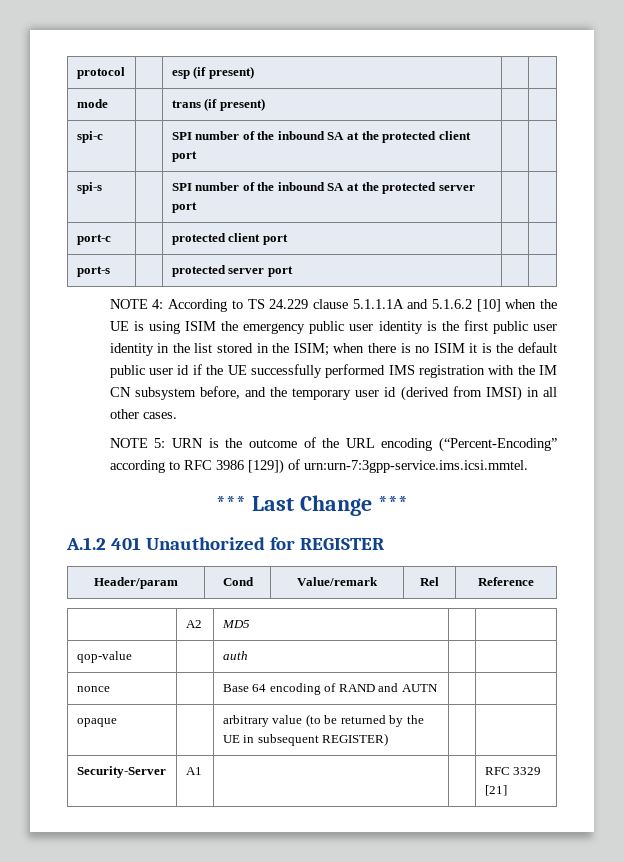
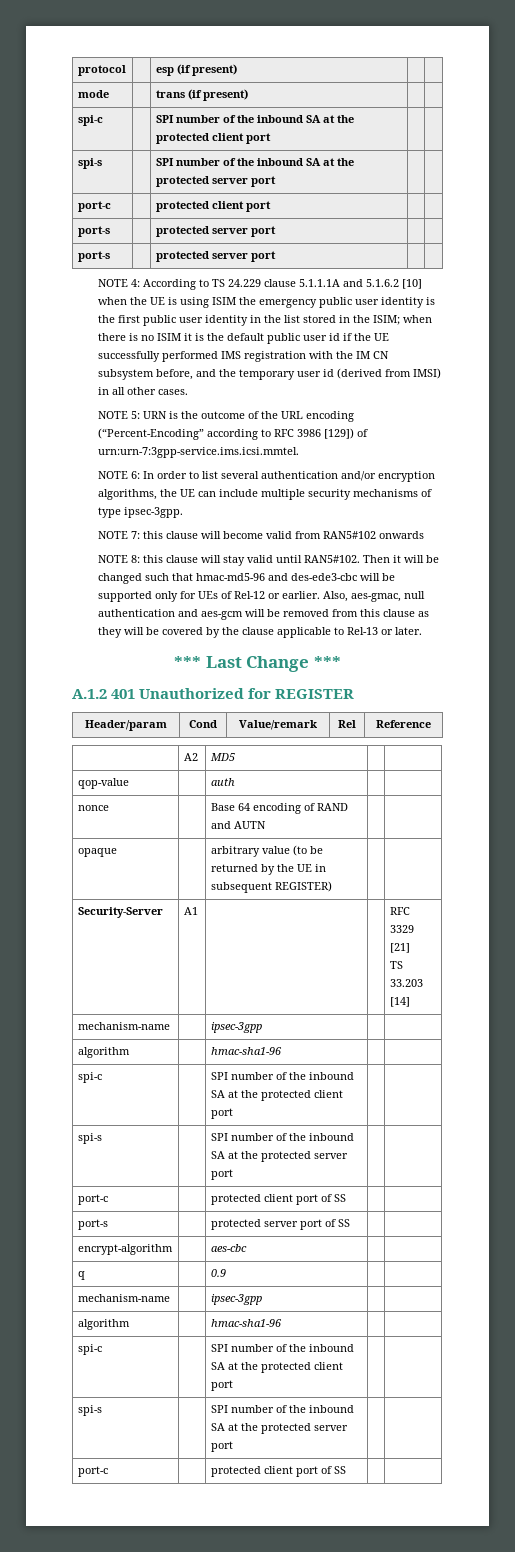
  port-c | | protected client port | |
+ port-s | | protected server port | |
+ NOTE 6: In order to list several authentication and/or encryption algorithms, the UE can include multiple security mechanisms of type ipsec-3gpp.
+ NOTE 7: this clause will become valid from RAN5#102 onwards
+ NOTE 8: this clause will stay valid until RAN5#102. Then it will be changed such that hmac-md5-96 and des-ede3-cbc will be supported only for UEs of Rel-12 or earlier. Also, aes-gmac, null authentication and aes-gcm will be removed from this clause as they will be covered by the clause applicable to Rel-13 or later.
  Security-Server | A1 | | | RFC 3329 [21]
+ TS 33.203 [14]
+ mechanism-name | | ipsec-3gpp | |
+ algorithm | | hmac-sha1-96 | |
+ spi-c | | SPI number of the inbound SA at the protected client port | |
+ spi-s | | SPI number of the inbound SA at the protected server port | |
+ port-c | | protected client port of SS | |
+ port-s | | protected server port of SS | |
+ encrypt-algorithm | | aes-cbc | |
+ q | | 0.9 | |
+ mechanism-name | | ipsec-3gpp | |
+ algorithm | | hmac-sha1-96 | |
+ spi-c | | SPI number of the inbound SA at the protected client port | |
+ spi-s | | SPI number of the inbound SA at the protected server port | |
+ port-c | | protected client port of SS | |

